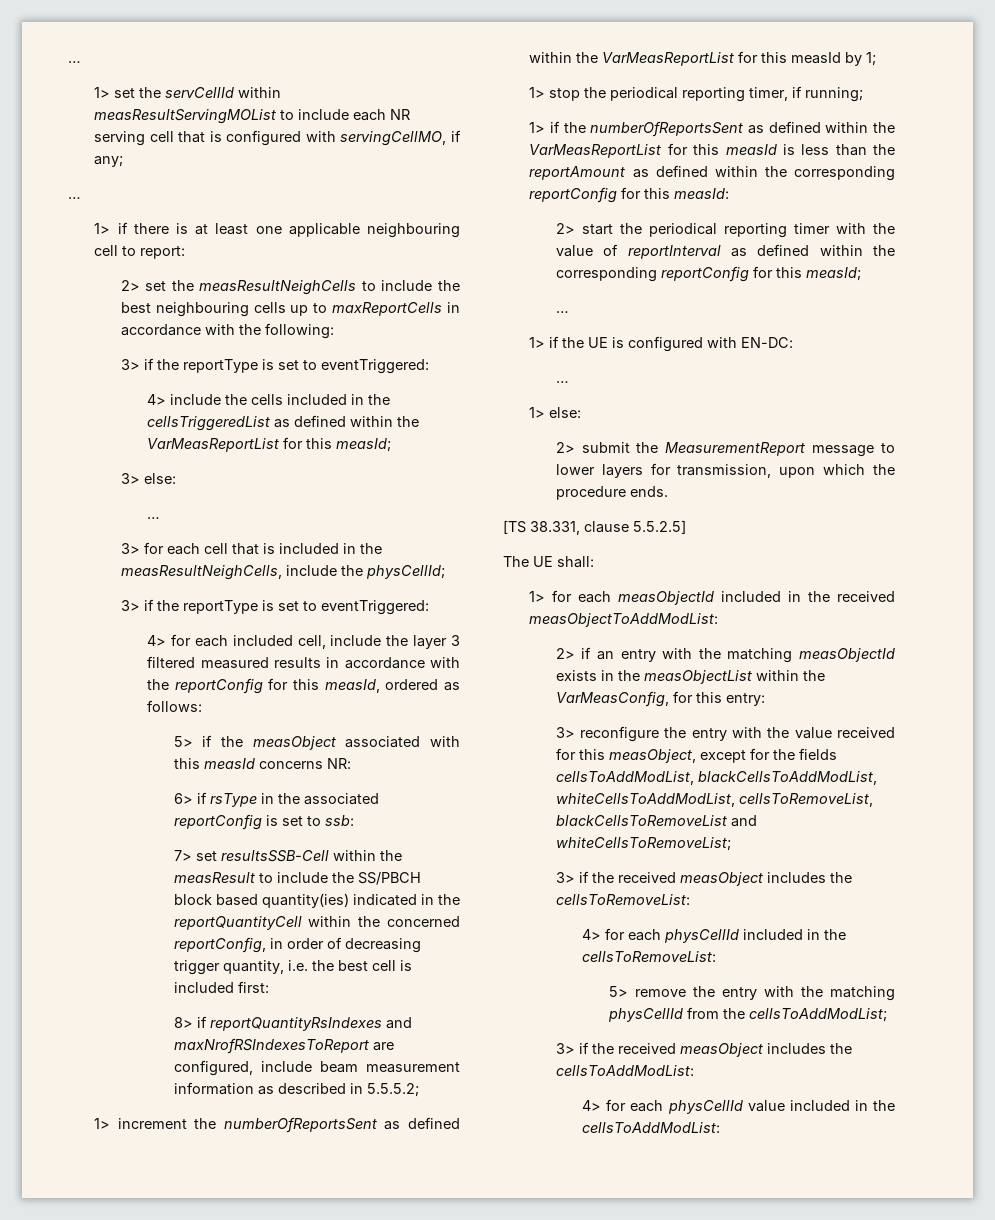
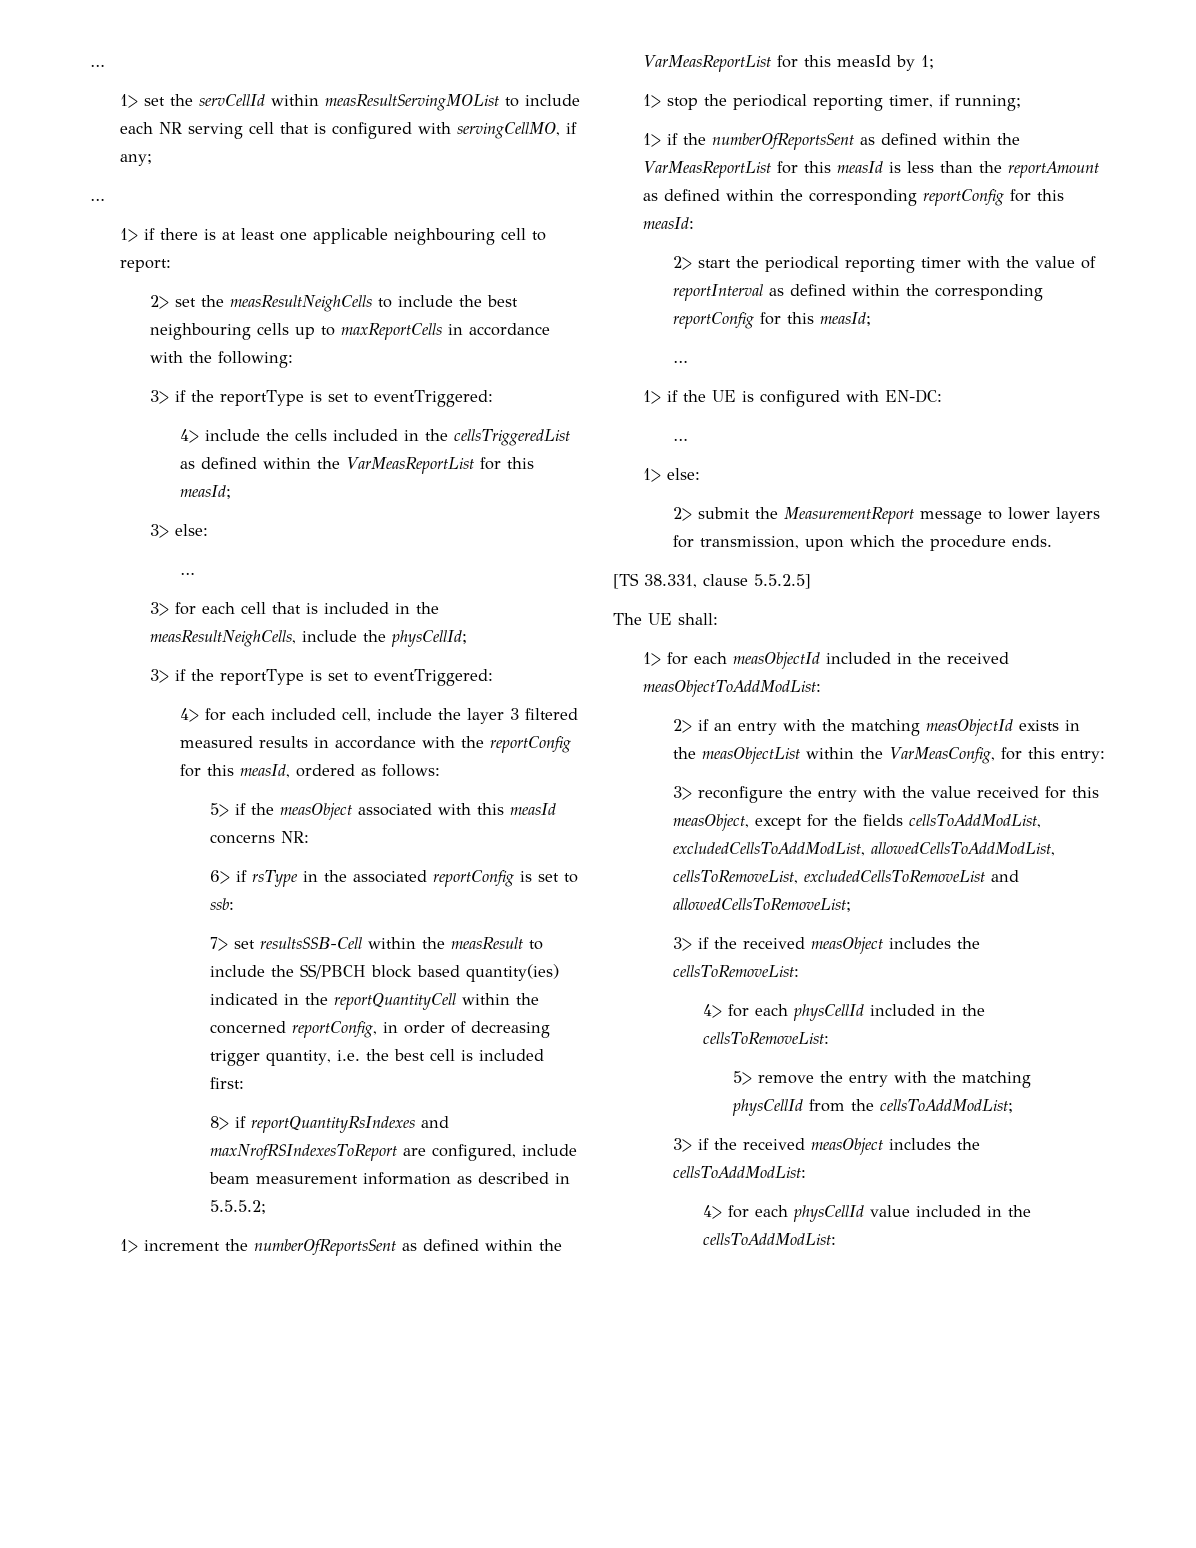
- 3> reconfigure the entry with the value received for this measObject, except for the fields cellsToAddModList, blackCellsToAddModList, whiteCellsToAddModList, cellsToRemoveList, blackCellsToRemoveList and whiteCellsToRemoveList;
+ 3> reconfigure the entry with the value received for this measObject, except for the fields cellsToAddModList, excludedCellsToAddModList, allowedCellsToAddModList, cellsToRemoveList, excludedCellsToRemoveList and allowedCellsToRemoveList;

